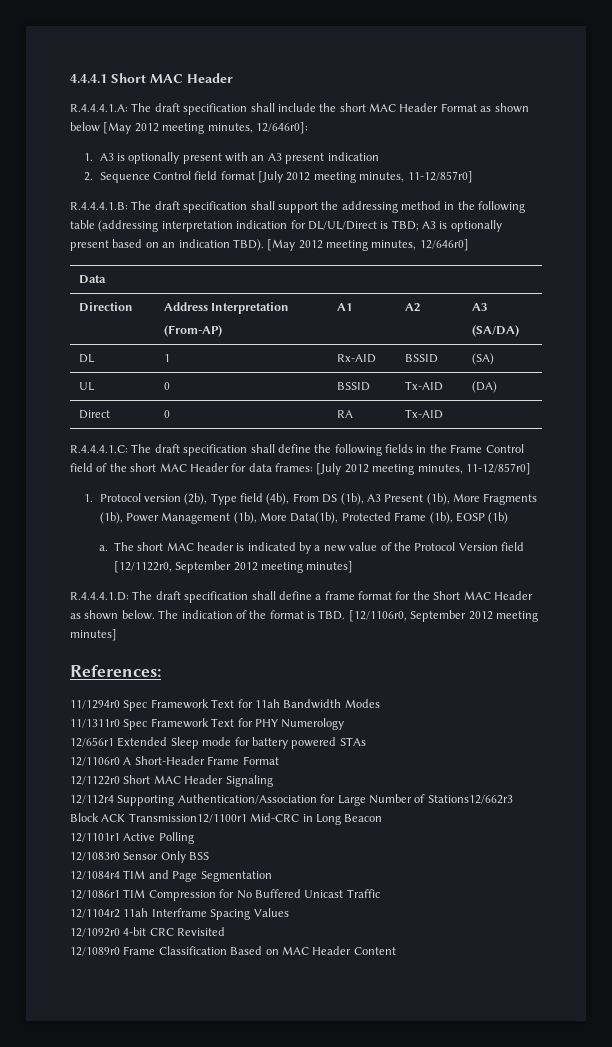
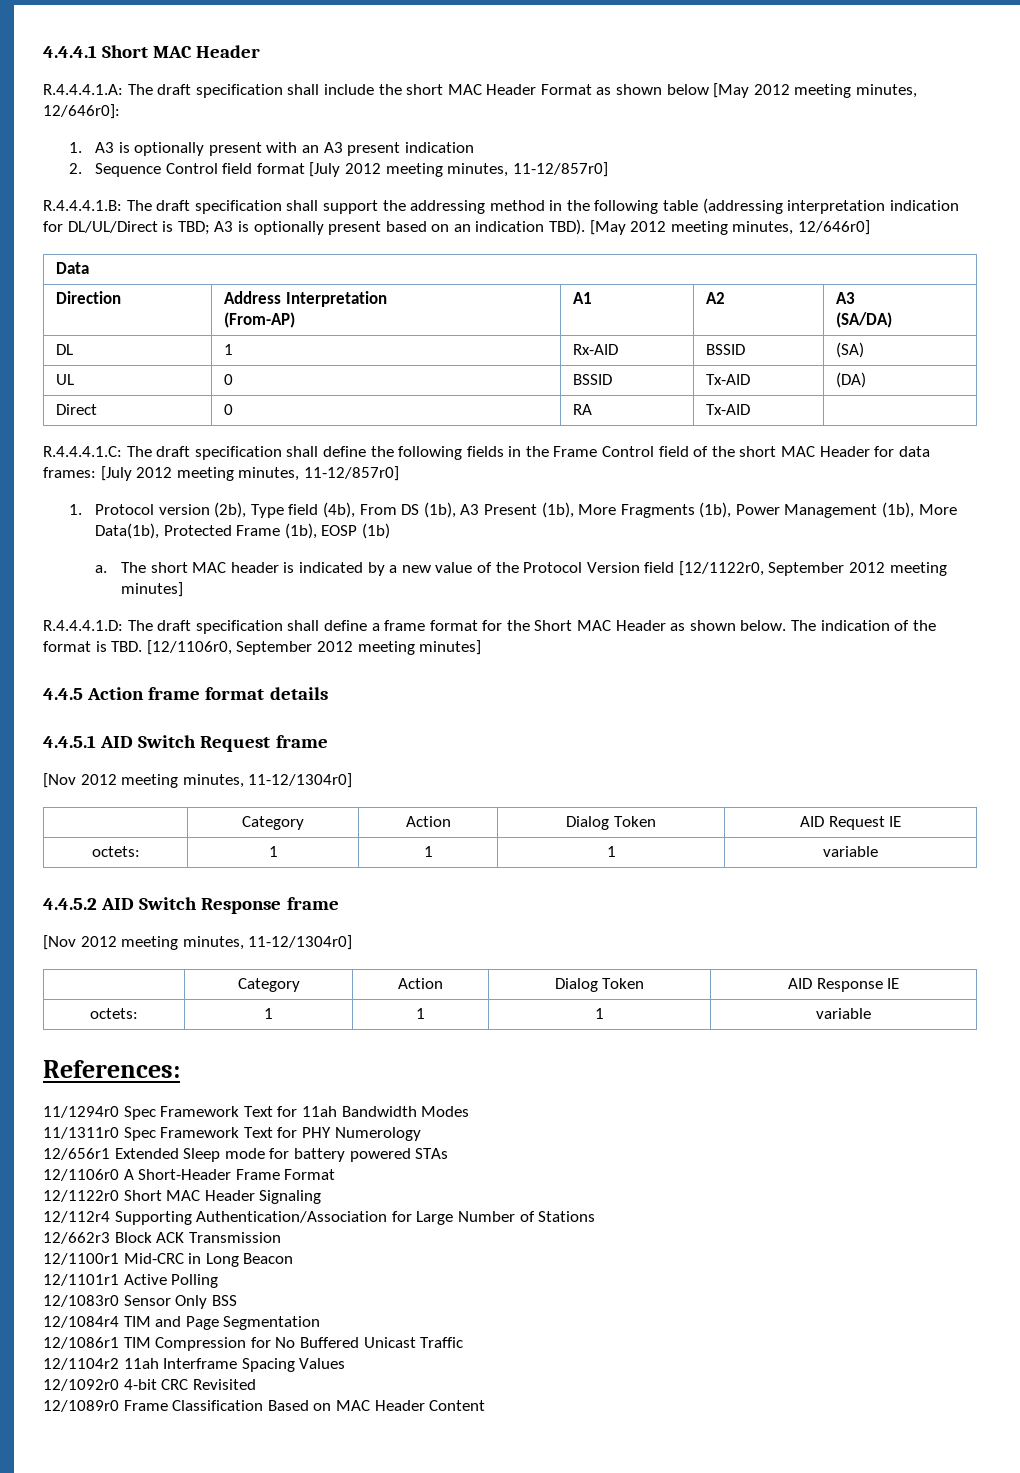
+ 4.4.5 Action frame format details
+ 4.4.5.1 AID Switch Request frame
+ [Nov 2012 meeting minutes, 11-12/1304r0]
+ | Category | Action | Dialog Token | AID Request IE
+ octets: | 1 | 1 | 1 | variable
+ 4.4.5.2 AID Switch Response frame
+ [Nov 2012 meeting minutes, 11-12/1304r0]
+ | Category | Action | Dialog Token | AID Response IE
+ octets: | 1 | 1 | 1 | variable
- 12/112r4 Supporting Authentication/Association for Large Number of Stations12/662r3 Block ACK Transmission12/1100r1 Mid-CRC in Long Beacon
+ 12/112r4 Supporting Authentication/Association for Large Number of Stations
+ 12/662r3 Block ACK Transmission
+ 12/1100r1 Mid-CRC in Long Beacon

